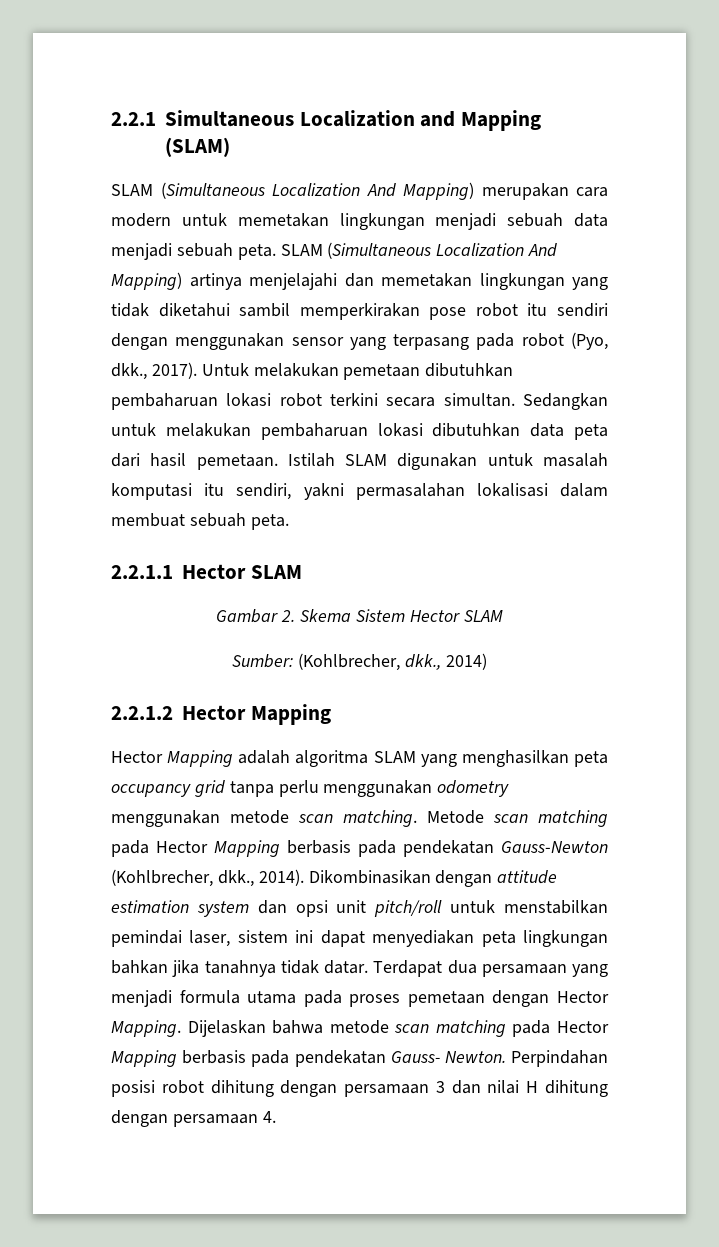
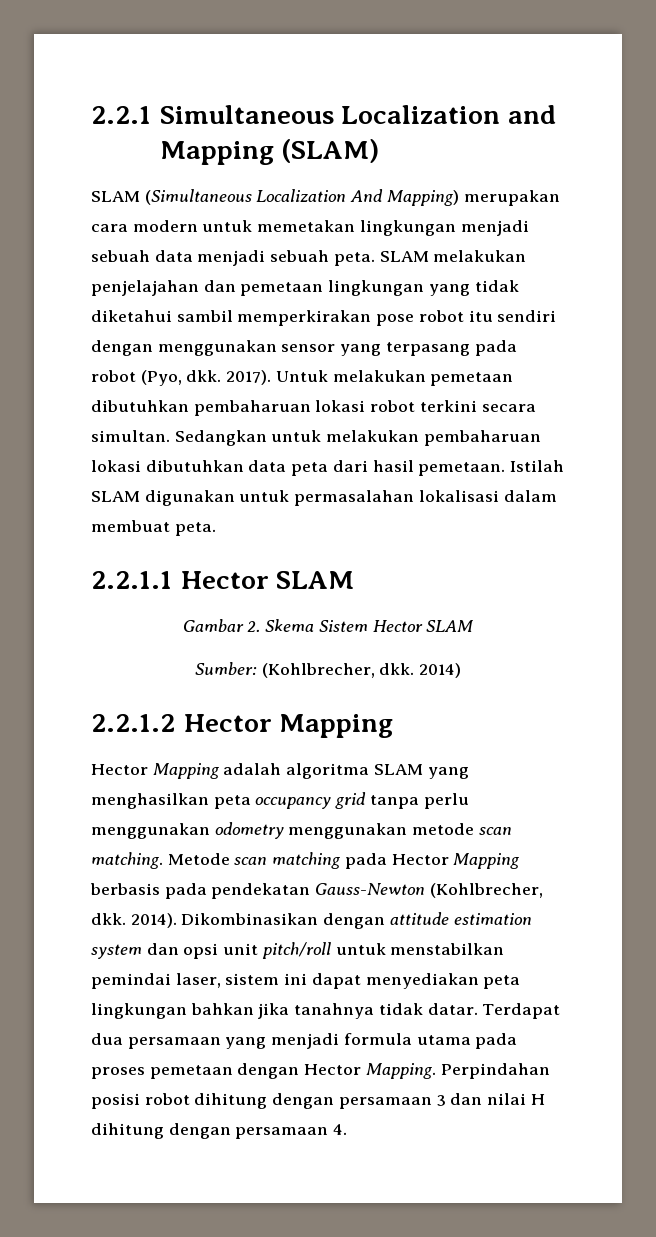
- SLAM (Simultaneous Localization And Mapping) artinya menjelajahi dan memetakan lingkungan yang tidak diketahui sambil memperkirakan pose robot itu sendiri dengan menggunakan sensor yang terpasang pada robot (Pyo, dkk., 2017).
+ SLAM melakukan penjelajahan dan pemetaan lingkungan yang tidak diketahui sambil memperkirakan pose robot itu sendiri dengan menggunakan sensor yang terpasang pada robot (Pyo, dkk. 2017).
- Istilah SLAM digunakan untuk masalah komputasi itu sendiri, yakni permasalahan lokalisasi dalam membuat sebuah peta.
+ Istilah SLAM digunakan untuk permasalahan lokalisasi dalam membuat peta.
- Sumber: (Kohlbrecher, dkk., 2014)
+ Sumber: (Kohlbrecher, dkk. 2014)
- Metode scan matching pada Hector Mapping berbasis pada pendekatan Gauss-Newton (Kohlbrecher, dkk., 2014).
+ Metode scan matching pada Hector Mapping berbasis pada pendekatan Gauss-Newton (Kohlbrecher, dkk. 2014).
- Dijelaskan bahwa metode scan matching pada Hector Mapping berbasis pada pendekatan Gauss- Newton.

